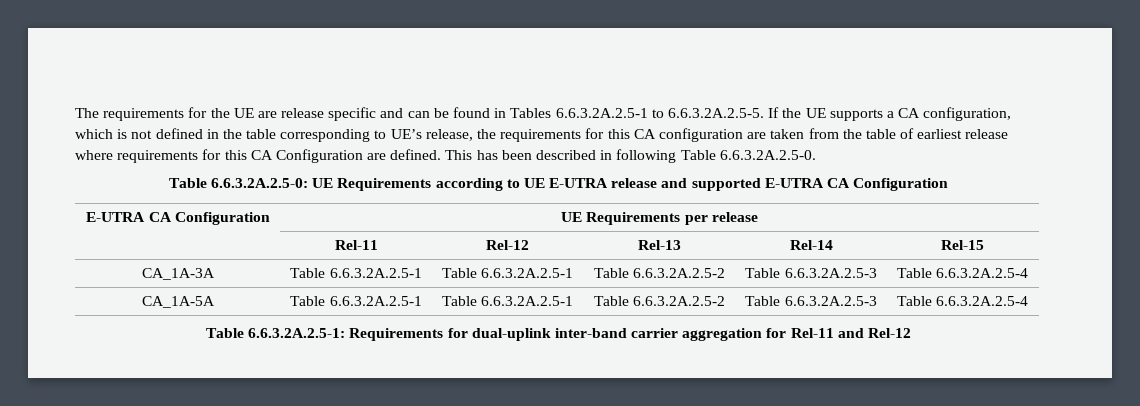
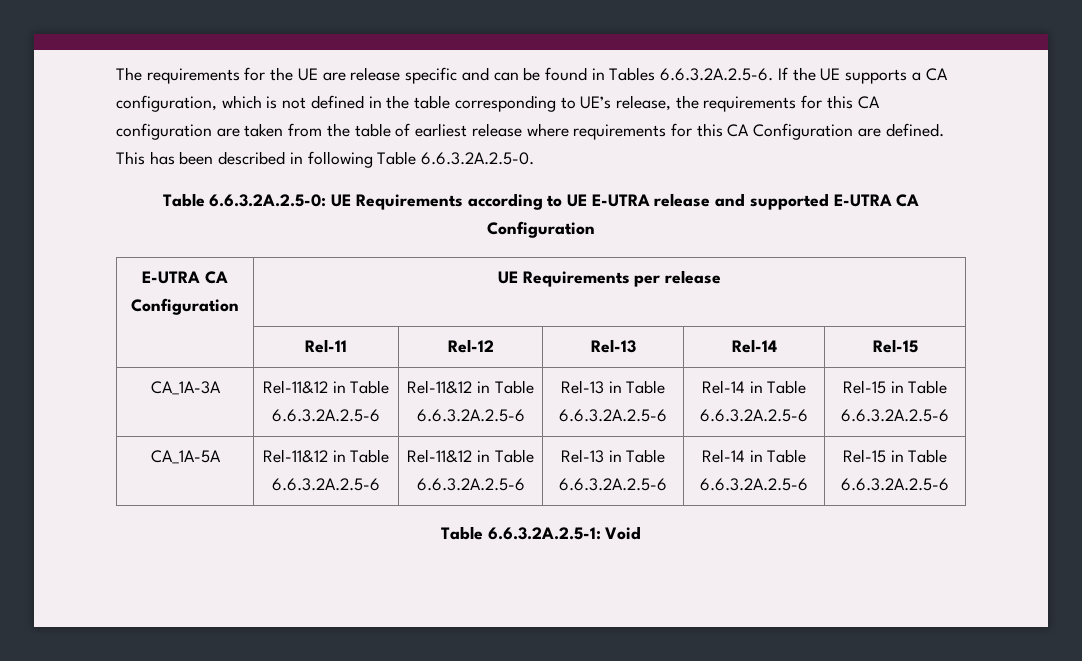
- The requirements for the UE are release specific and can be found in Tables 6.6.3.2A.2.5-1 to 6.6.3.2A.2.5-5. If the UE supports a CA configuration, which is not defined in the table corresponding to UE’s release, the requirements for this CA configuration are taken from the table of earliest release where requirements for this CA Configuration are defined.
+ The requirements for the UE are release specific and can be found in Tables 6.6.3.2A.2.5-6. If the UE supports a CA configuration, which is not defined in the table corresponding to UE’s release, the requirements for this CA configuration are taken from the table of earliest release where requirements for this CA Configuration are defined.
- CA_1A-3A | Table 6.6.3.2A.2.5-1 | Table 6.6.3.2A.2.5-1 | Table 6.6.3.2A.2.5-2 | Table 6.6.3.2A.2.5-3 | Table 6.6.3.2A.2.5-4
- CA_1A-5A | Table 6.6.3.2A.2.5-1 | Table 6.6.3.2A.2.5-1 | Table 6.6.3.2A.2.5-2 | Table 6.6.3.2A.2.5-3 | Table 6.6.3.2A.2.5-4
- Table 6.6.3.2A.2.5-1: Requirements for dual-uplink inter-band carrier aggregation for Rel-11 and Rel-12
+ CA_1A-3A | Rel-11&12 in Table 6.6.3.2A.2.5-6 | Rel-11&12 in Table 6.6.3.2A.2.5-6 | Rel-13 in Table 6.6.3.2A.2.5-6 | Rel-14 in Table 6.6.3.2A.2.5-6 | Rel-15 in Table 6.6.3.2A.2.5-6
+ CA_1A-5A | Rel-11&12 in Table 6.6.3.2A.2.5-6 | Rel-11&12 in Table 6.6.3.2A.2.5-6 | Rel-13 in Table 6.6.3.2A.2.5-6 | Rel-14 in Table 6.6.3.2A.2.5-6 | Rel-15 in Table 6.6.3.2A.2.5-6
+ Table 6.6.3.2A.2.5-1: Void

